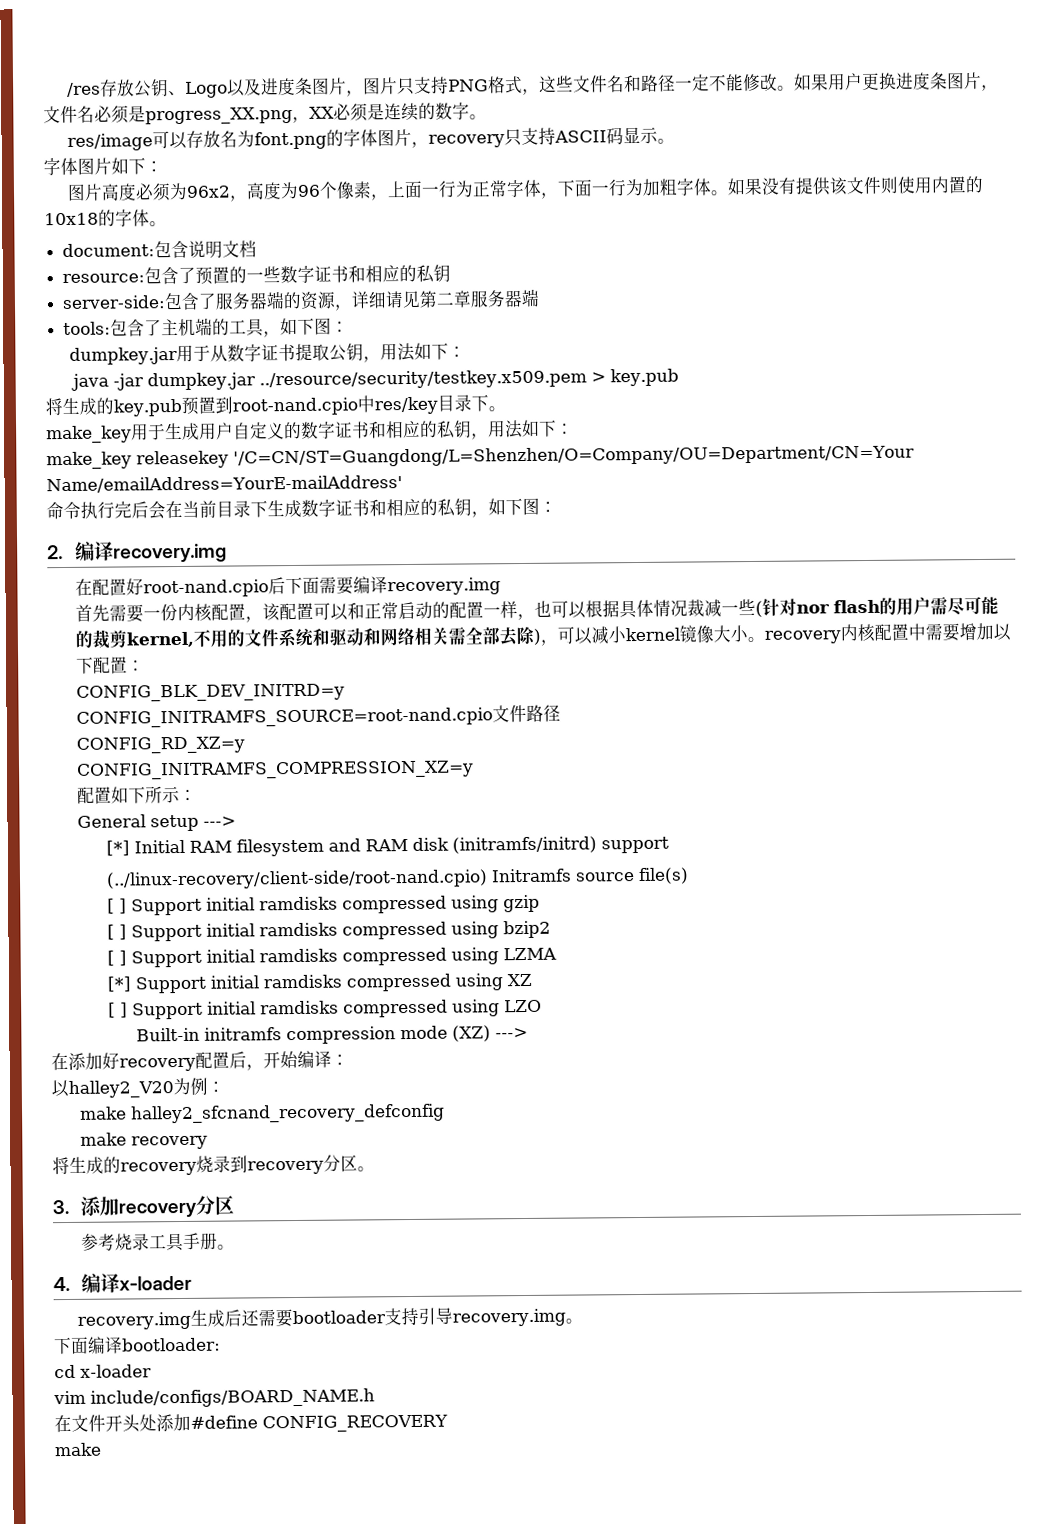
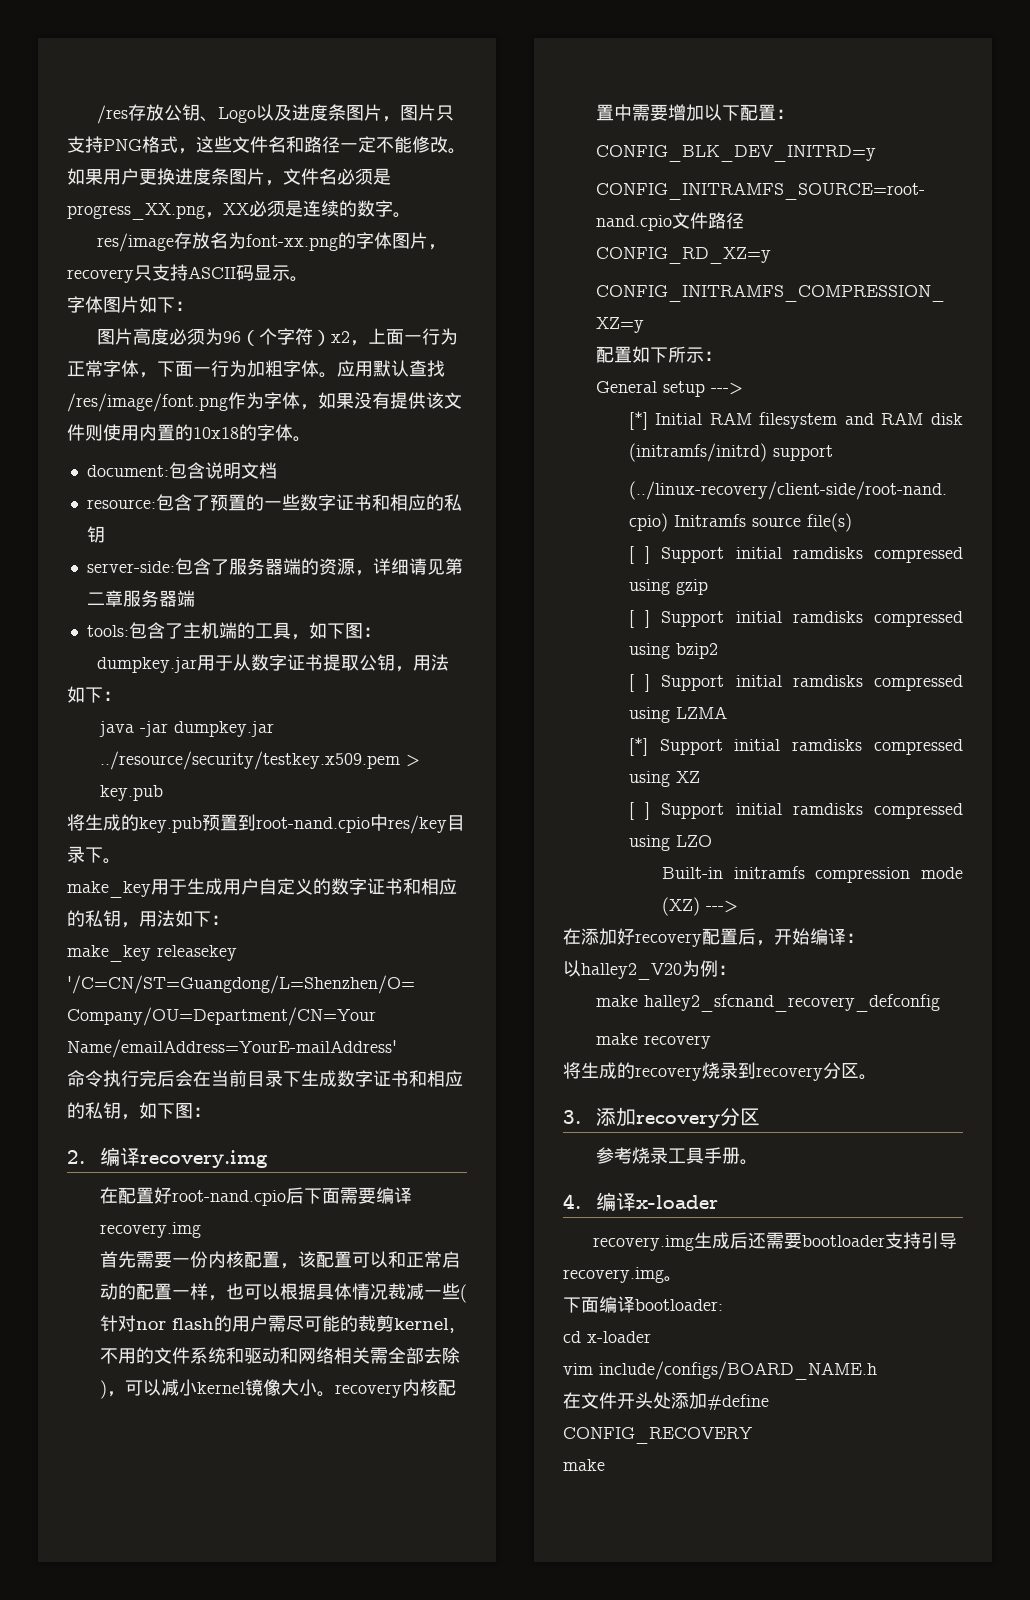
- res/image可以存放名为font.png的字体图片，recovery只支持ASCII码显示。
+ res/image存放名为font-xx.png的字体图片，recovery只支持ASCII码显示。
- 图片高度必须为96x2，高度为96个像素，上面一行为正常字体，下面一行为加粗字体。
+ 图片高度必须为96（个字符）x2，上面一行为正常字体，下面一行为加粗字体。
- 如果没有提供该文件则使用内置的10x18的字体。
+ 应用默认查找/res/image/font.png作为字体，如果没有提供该文件则使用内置的10x18的字体。

